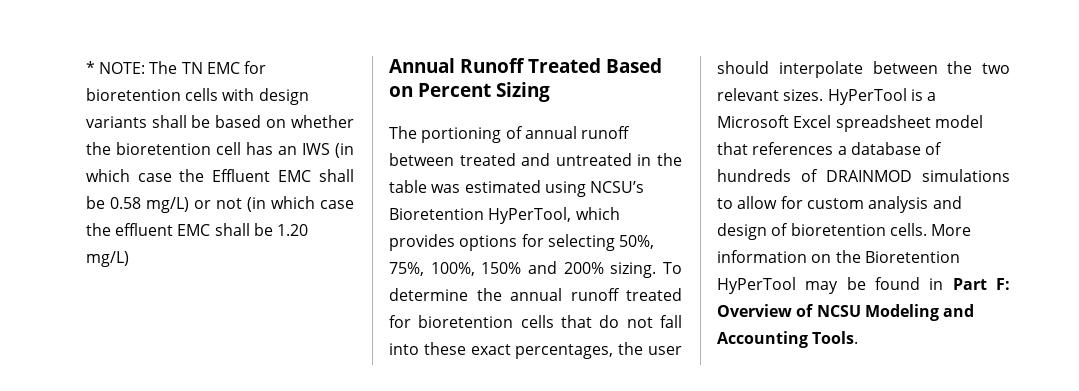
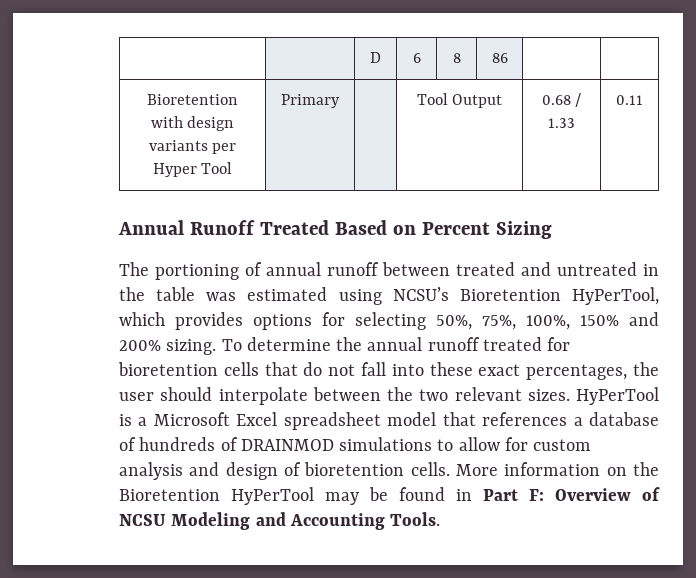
- * NOTE: The TN EMC for bioretention cells with design variants shall be based on whether the bioretention cell has an IWS (in which case the Effluent EMC shall be 0.58 mg/L) or not (in which case the effluent EMC shall be 1.20 mg/L)
+ | | D | 6 | 8 | 86 | |
+ Bioretention with design variants per Hyper Tool | Primary | | Tool Output | 0.68 / 1.33 | 0.11

